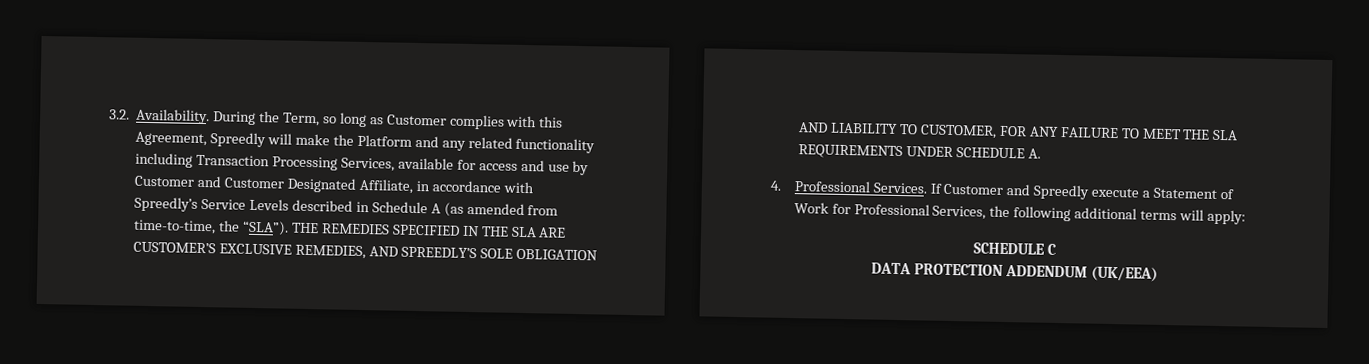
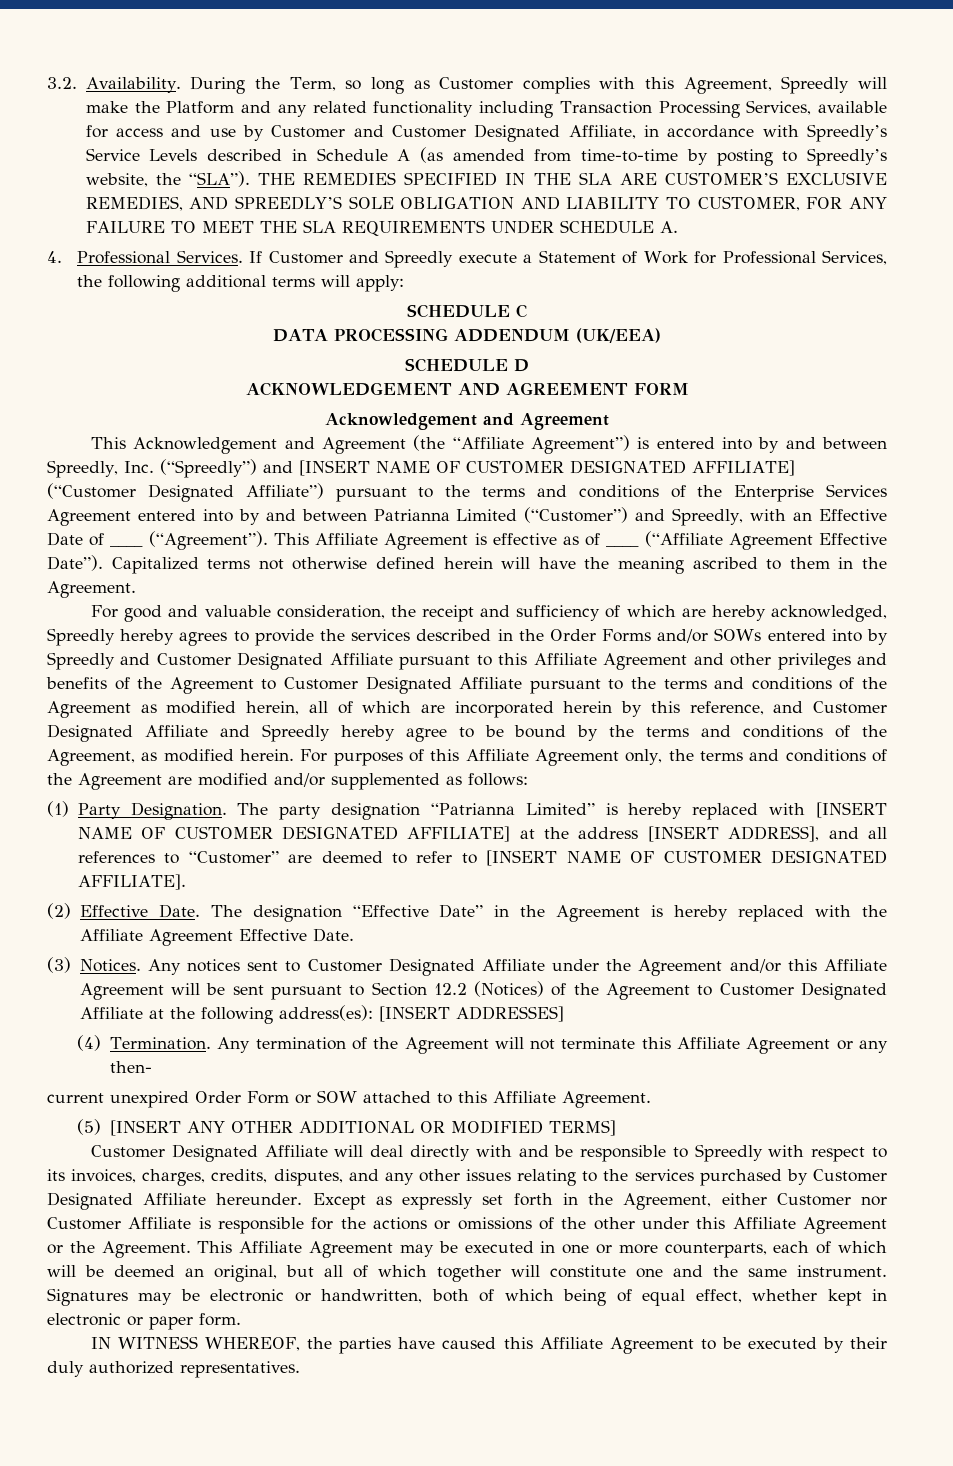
- During the Term, so long as Customer complies with this Agreement, Spreedly will make the Platform and any related functionality including Transaction Processing Services, available for access and use by Customer and Customer Designated Affiliate, in accordance with Spreedly’s Service Levels described in Schedule A (as amended from time-to-time, the “SLA”).
+ During the Term, so long as Customer complies with this Agreement, Spreedly will make the Platform and any related functionality including Transaction Processing Services, available for access and use by Customer and Customer Designated Affiliate, in accordance with Spreedly’s Service Levels described in Schedule A (as amended from time-to-time by posting to Spreedly’s website, the “SLA”).
- DATA PROTECTION ADDENDUM (UK/EEA)
+ DATA PROCESSING ADDENDUM (UK/EEA)
+ SCHEDULE D
+ ACKNOWLEDGEMENT AND AGREEMENT FORM
+ Acknowledgement and Agreement
+ This Acknowledgement and Agreement (the “Affiliate Agreement”) is entered into by and between Spreedly, Inc. (“Spreedly”) and [INSERT NAME OF CUSTOMER DESIGNATED AFFILIATE] (“Customer Designated Affiliate”) pursuant to the terms and conditions of the Enterprise Services Agreement entered into by and between Patrianna Limited (“Customer”) and Spreedly, with an Effective Date of ____ (“Agreement”). This Affiliate Agreement is effective as of ____ (“Affiliate Agreement Effective Date”). Capitalized terms not otherwise defined herein will have the meaning ascribed to them in the Agreement.
+ For good and valuable consideration, the receipt and sufficiency of which are hereby acknowledged, Spreedly hereby agrees to provide the services described in the Order Forms and/or SOWs entered into by Spreedly and Customer Designated Affiliate pursuant to this Affiliate Agreement and other privileges and benefits of the Agreement to Customer Designated Affiliate pursuant to the terms and conditions of the Agreement as modified herein, all of which are incorporated herein by this reference, and Customer Designated Affiliate and Spreedly hereby agree to be bound by the terms and conditions of the Agreement, as modified herein. For purposes of this Affiliate Agreement only, the terms and conditions of the Agreement are modified and/or supplemented as follows:
+ (1) Party Designation. The party designation “Patrianna Limited” is hereby replaced with [INSERT NAME OF CUSTOMER DESIGNATED AFFILIATE] at the address [INSERT ADDRESS], and all references to “Customer” are deemed to refer to [INSERT NAME OF CUSTOMER DESIGNATED AFFILIATE].
+ (2) Effective Date. The designation “Effective Date” in the Agreement is hereby replaced with the Affiliate Agreement Effective Date.
+ (3) Notices. Any notices sent to Customer Designated Affiliate under the Agreement and/or this Affiliate Agreement will be sent pursuant to Section 12.2 (Notices) of the Agreement to Customer Designated Affiliate at the following address(es): [INSERT ADDRESSES]
+ (4) Termination. Any termination of the Agreement will not terminate this Affiliate Agreement or any then-
+ current unexpired Order Form or SOW attached to this Affiliate Agreement.
+ (5) [INSERT ANY OTHER ADDITIONAL OR MODIFIED TERMS]
+ Customer Designated Affiliate will deal directly with and be responsible to Spreedly with respect to its invoices, charges, credits, disputes, and any other issues relating to the services purchased by Customer Designated Affiliate hereunder. Except as expressly set forth in the Agreement, either Customer nor Customer Affiliate is responsible for the actions or omissions of the other under this Affiliate Agreement or the Agreement. This Affiliate Agreement may be executed in one or more counterparts, each of which will be deemed an original, but all of which together will constitute one and the same instrument. Signatures may be electronic or handwritten, both of which being of equal effect, whether kept in electronic or paper form.
+ IN WITNESS WHEREOF, the parties have caused this Affiliate Agreement to be executed by their duly authorized representatives.

